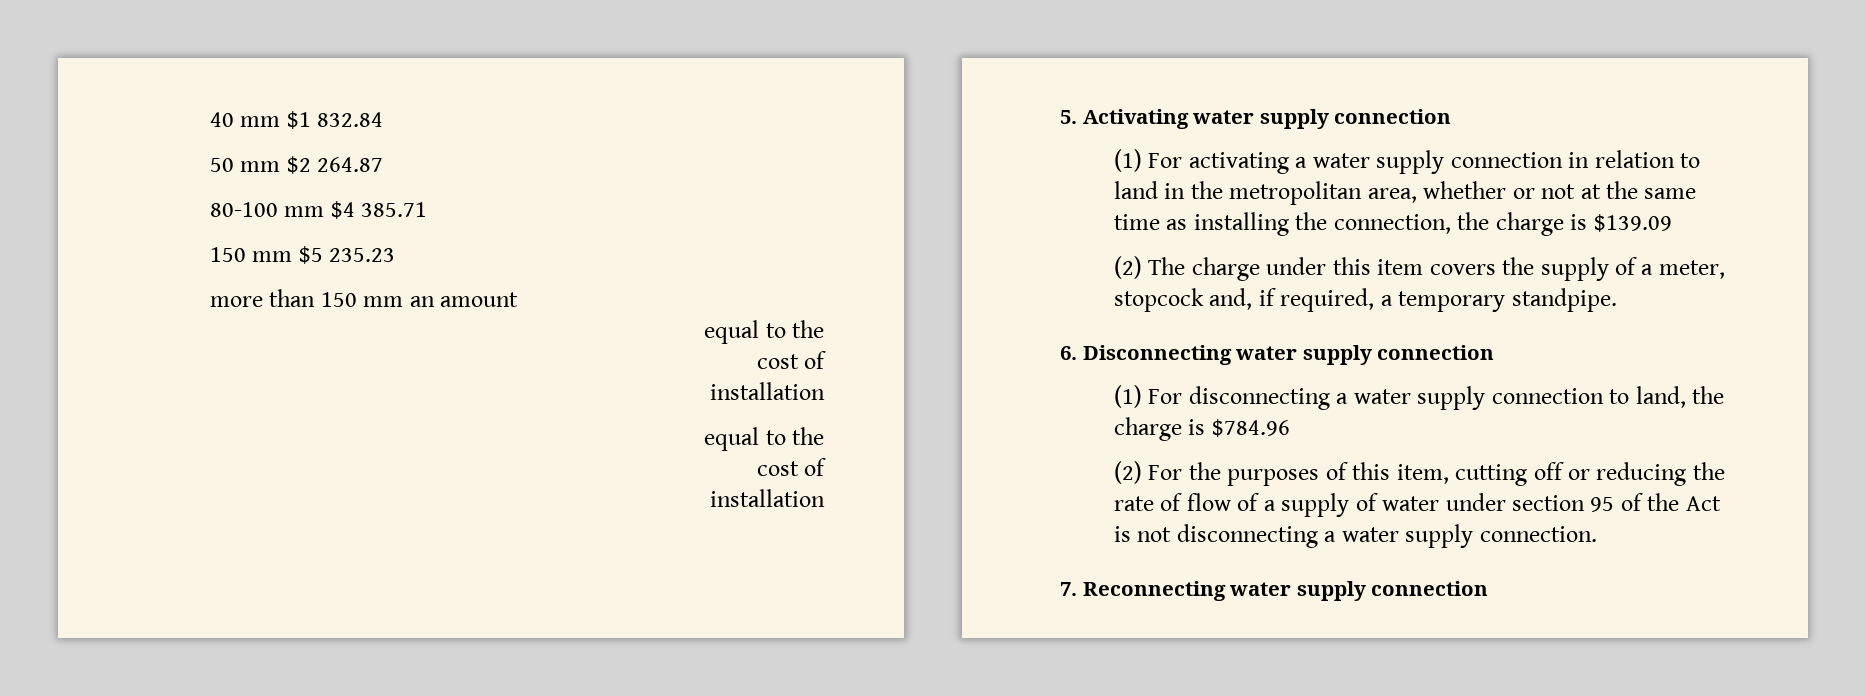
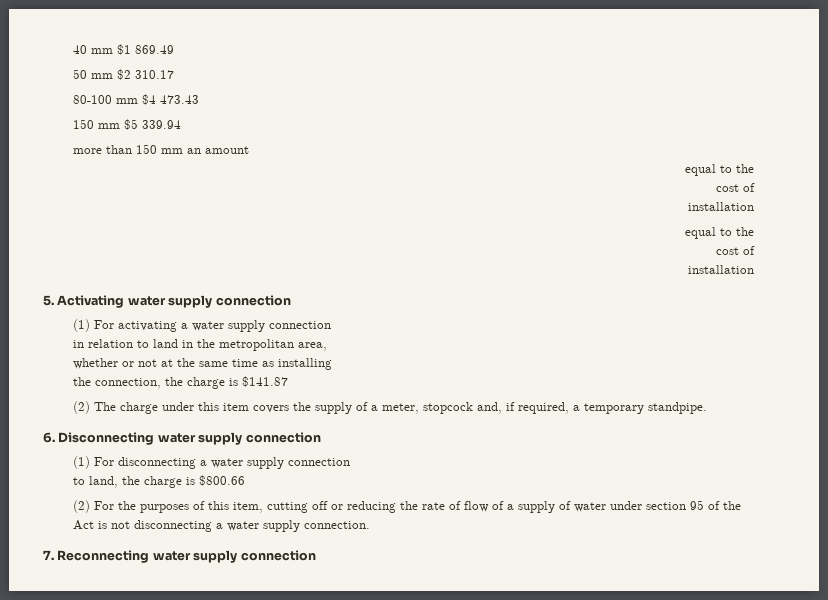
- 40 mm $1 832.84
+ 40 mm $1 869.49
- 50 mm $2 264.87
+ 50 mm $2 310.17
- 80-100 mm $4 385.71
+ 80-100 mm $4 473.43
- 150 mm $5 235.23
+ 150 mm $5 339.94
- (1) For activating a water supply connection in relation to land in the metropolitan area, whether or not at the same time as installing the connection, the charge is $139.09
+ (1) For activating a water supply connection
+ in relation to land in the metropolitan area,
+ whether or not at the same time as installing
+ the connection, the charge is $141.87
- (1) For disconnecting a water supply connection to land, the charge is $784.96
+ (1) For disconnecting a water supply connection
+ to land, the charge is $800.66

